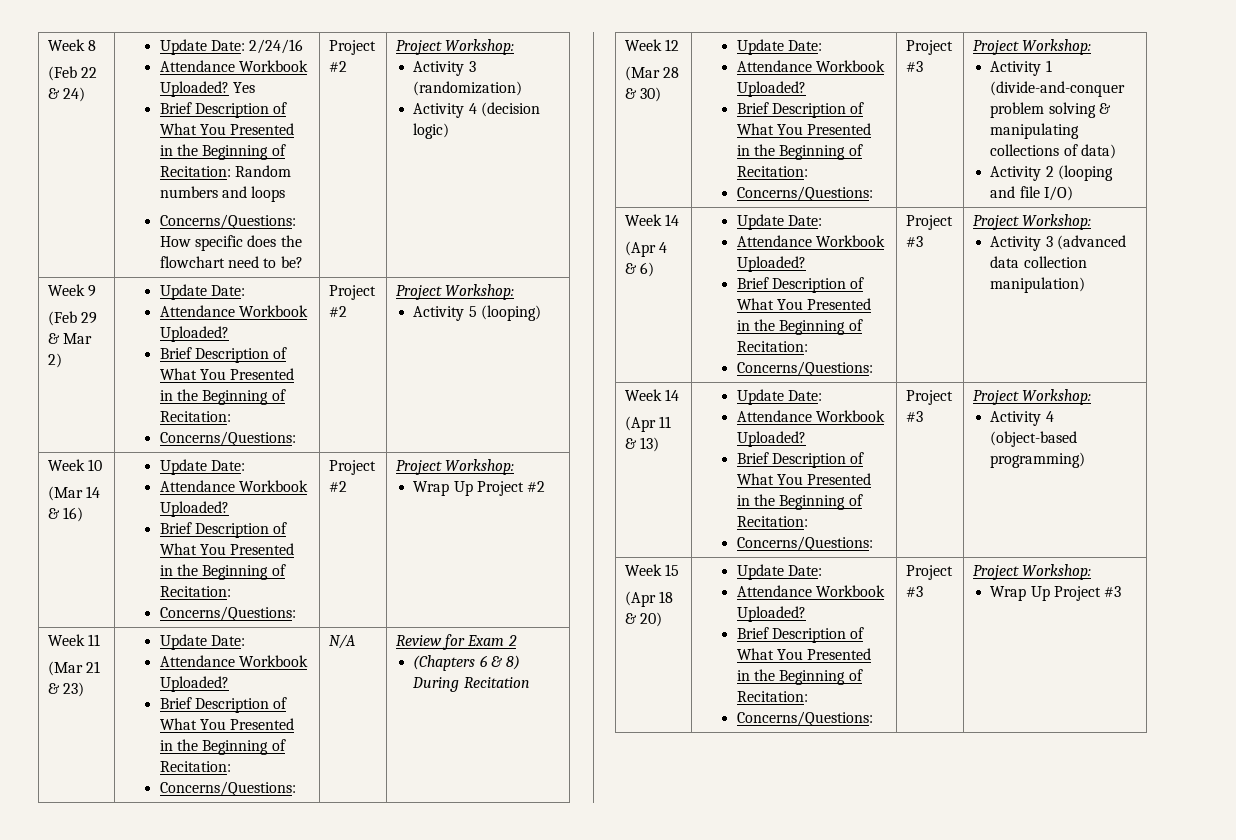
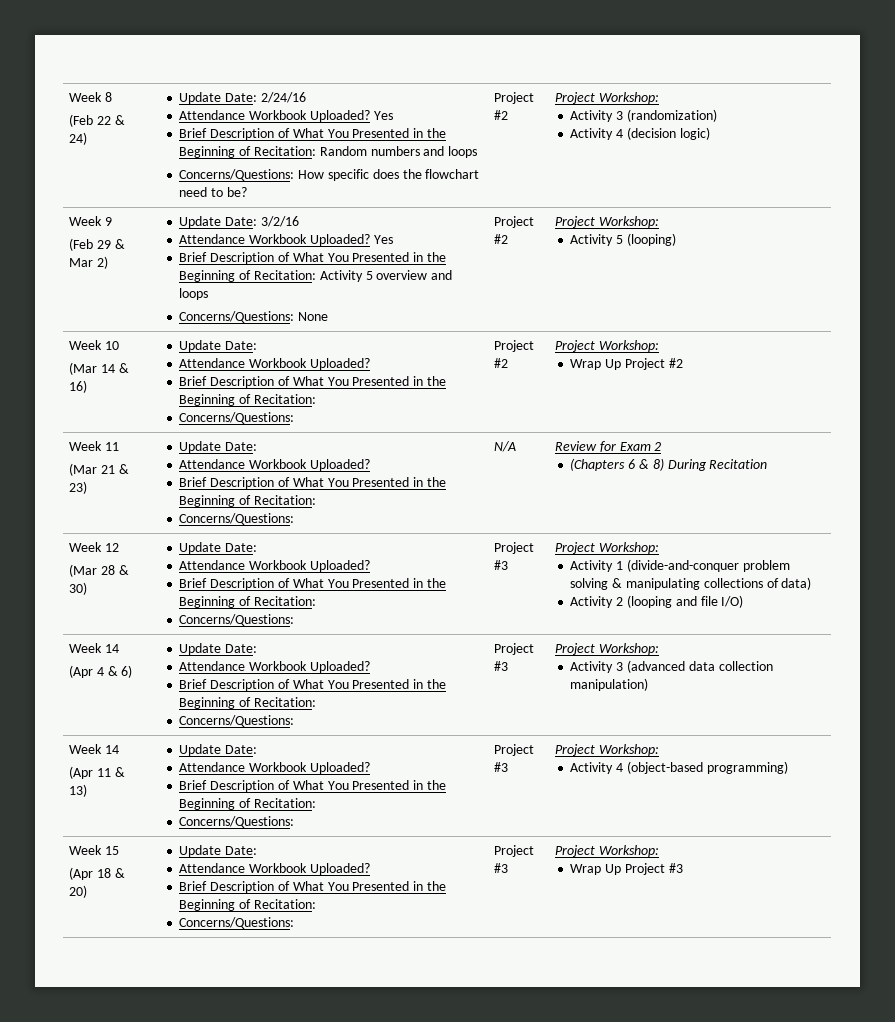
  Week 9
- (Feb 29 & Mar 2) | Update Date:
- Attendance Workbook Uploaded?
- Brief Description of What You Presented in the Beginning of Recitation:
- Concerns/Questions: | Project #2 | Project Workshop:
+ (Feb 29 & Mar 2) | Update Date: 3/2/16
+ Attendance Workbook Uploaded? Yes
+ Brief Description of What You Presented in the Beginning of Recitation: Activity 5 overview and loops
+ Concerns/Questions: None | Project #2 | Project Workshop:

